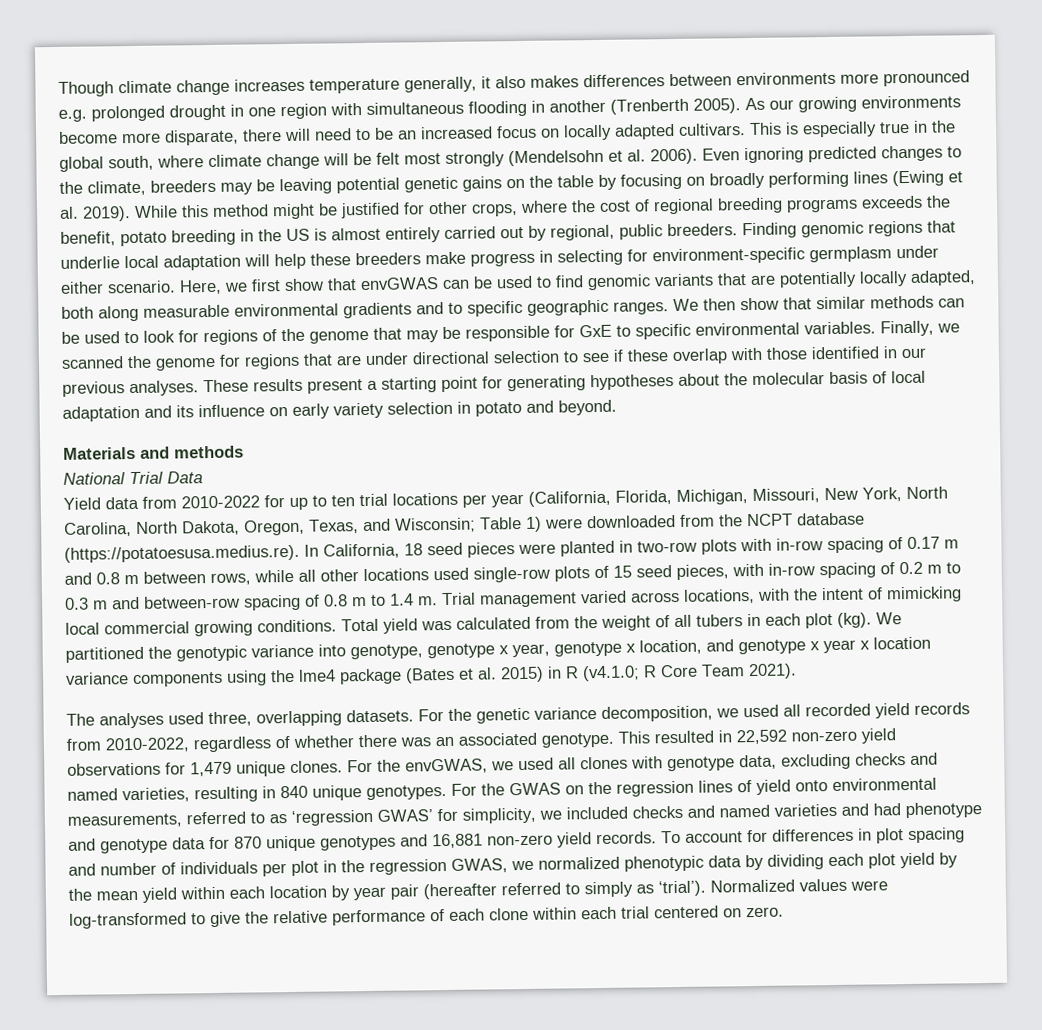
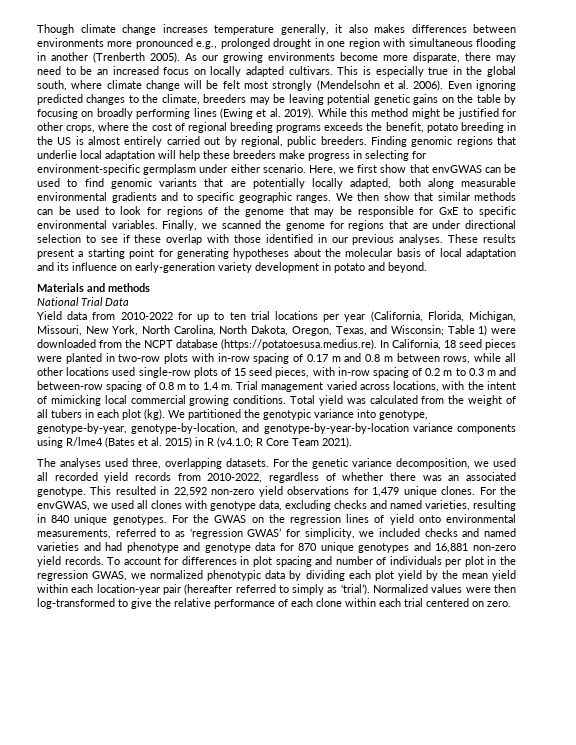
- Though climate change increases temperature generally, it also makes differences between environments more pronounced e.g. prolonged drought in one region with simultaneous flooding in another (Trenberth 2005).
+ Though climate change increases temperature generally, it also makes differences between environments more pronounced e.g., prolonged drought in one region with simultaneous flooding in another (Trenberth 2005).
- As our growing environments become more disparate, there will need to be an increased focus on locally adapted cultivars.
+ As our growing environments become more disparate, there may need to be an increased focus on locally adapted cultivars.
- These results present a starting point for generating hypotheses about the molecular basis of local adaptation and its influence on early variety selection in potato and beyond.
+ These results present a starting point for generating hypotheses about the molecular basis of local adaptation and its influence on early-generation variety development in potato and beyond.
- We partitioned the genotypic variance into genotype, genotype x year, genotype x location, and genotype x year x location variance components using the lme4 package (Bates et al. 2015) in R (v4.1.0; R Core Team 2021).
+ We partitioned the genotypic variance into genotype, genotype-by-year, genotype-by-location, and genotype-by-year-by-location variance components using R/lme4 (Bates et al. 2015) in R (v4.1.0; R Core Team 2021).
- To account for differences in plot spacing and number of individuals per plot in the regression GWAS, we normalized phenotypic data by dividing each plot yield by the mean yield within each location by year pair (hereafter referred to simply as ‘trial’).
+ To account for differences in plot spacing and number of individuals per plot in the regression GWAS, we normalized phenotypic data by dividing each plot yield by the mean yield within each location-year pair (hereafter referred to simply as ‘trial’).
- Normalized values were log-transformed to give the relative performance of each clone within each trial centered on zero.
+ Normalized values were then log-transformed to give the relative performance of each clone within each trial centered on zero.

